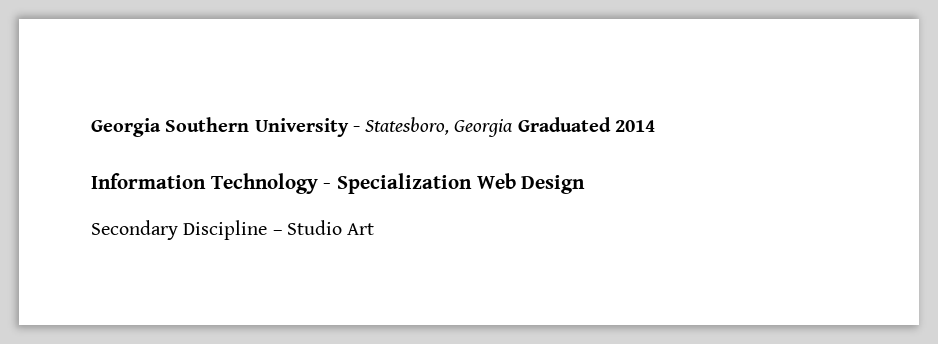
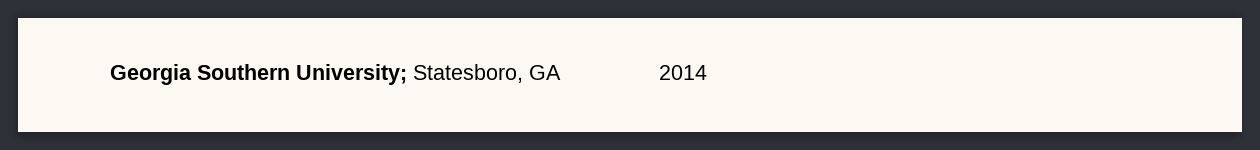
- Georgia Southern University - Statesboro, Georgia Graduated 2014
- Information Technology - Specialization Web Design
- Secondary Discipline – Studio Art
+ Georgia Southern University; Statesboro, GA 2014

